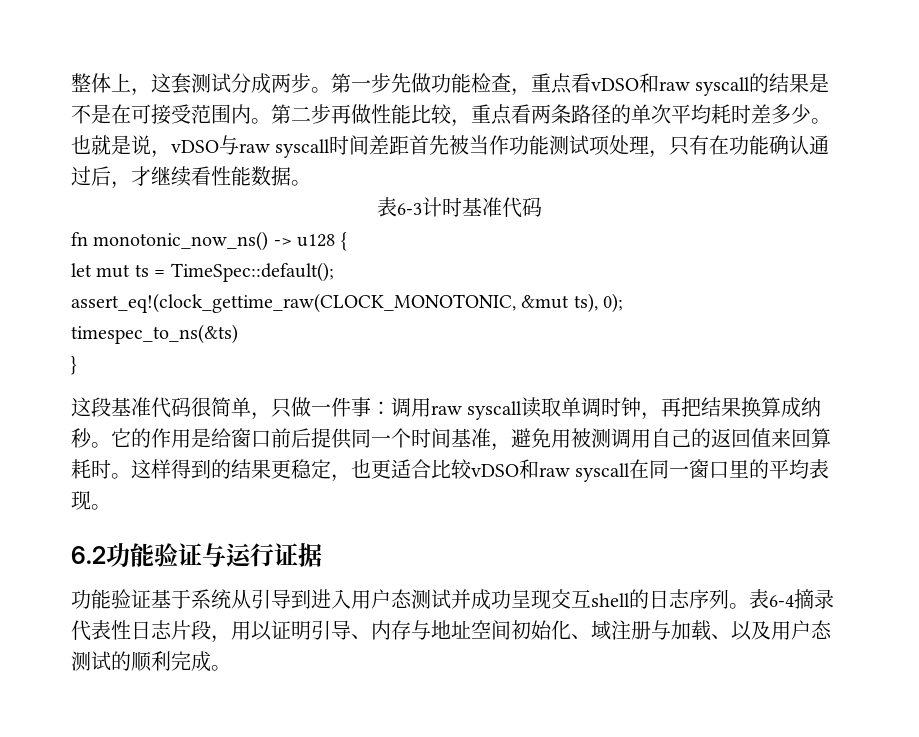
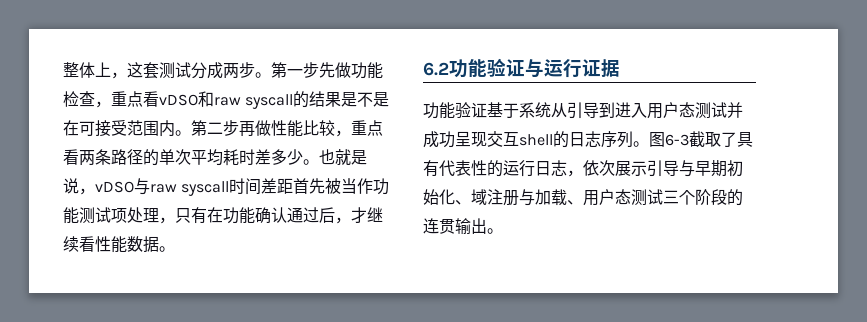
- 表6-3计时基准代码
- fn monotonic_now_ns() -> u128 {
- let mut ts = TimeSpec::default();
- assert_eq!(clock_gettime_raw(CLOCK_MONOTONIC, &mut ts), 0);
- timespec_to_ns(&ts)
- }
- 这段基准代码很简单，只做一件事：调用raw syscall读取单调时钟，再把结果换算成纳秒。它的作用是给窗口前后提供同一个时间基准，避免用被测调用自己的返回值来回算耗时。这样得到的结果更稳定，也更适合比较vDSO和raw syscall在同一窗口里的平均表现。
- 表6-4摘录代表性日志片段，用以证明引导、内存与地址空间初始化、域注册与加载、以及用户态测试的顺利完成。
+ 图6-3截取了具有代表性的运行日志，依次展示引导与早期初始化、域注册与加载、用户态测试三个阶段的连贯输出。

